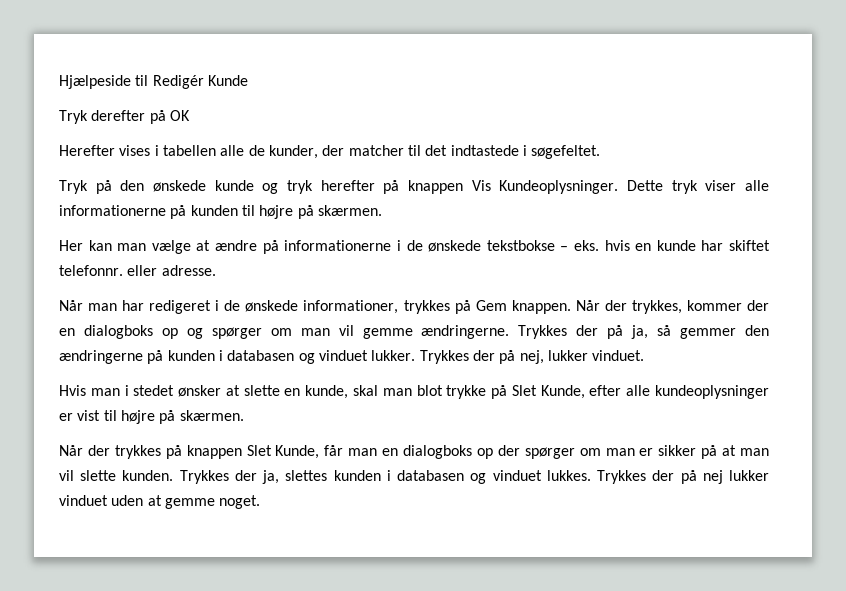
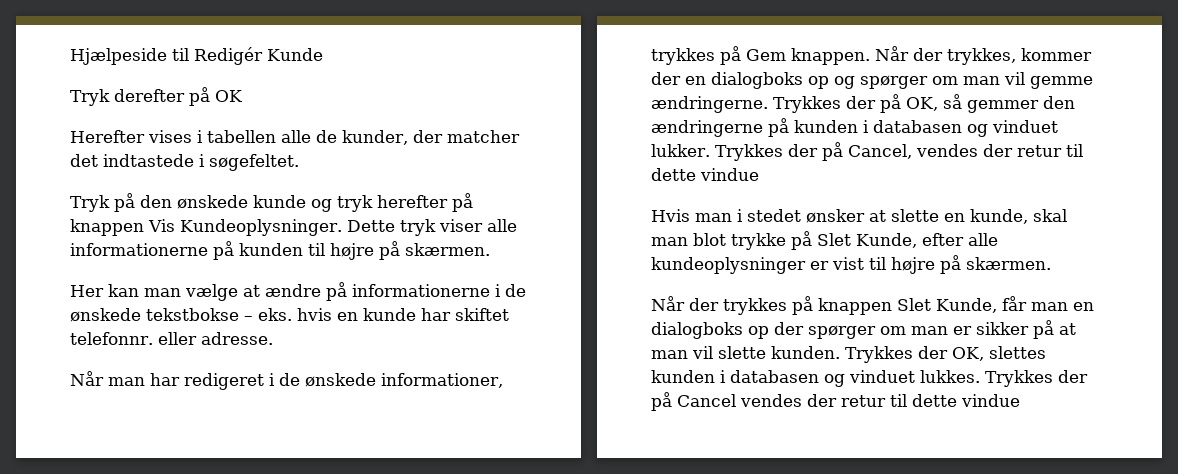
- Herefter vises i tabellen alle de kunder, der matcher til det indtastede i søgefeltet.
+ Herefter vises i tabellen alle de kunder, der matcher det indtastede i søgefeltet.
- Trykkes der på ja, så gemmer den ændringerne på kunden i databasen og vinduet lukker.
+ Trykkes der på OK, så gemmer den ændringerne på kunden i databasen og vinduet lukker.
- Trykkes der på nej, lukker vinduet.
+ Trykkes der på Cancel, vendes der retur til dette vindue
- Trykkes der ja, slettes kunden i databasen og vinduet lukkes.
+ Trykkes der OK, slettes kunden i databasen og vinduet lukkes.
- Trykkes der på nej lukker vinduet uden at gemme noget.
+ Trykkes der på Cancel vendes der retur til dette vindue

